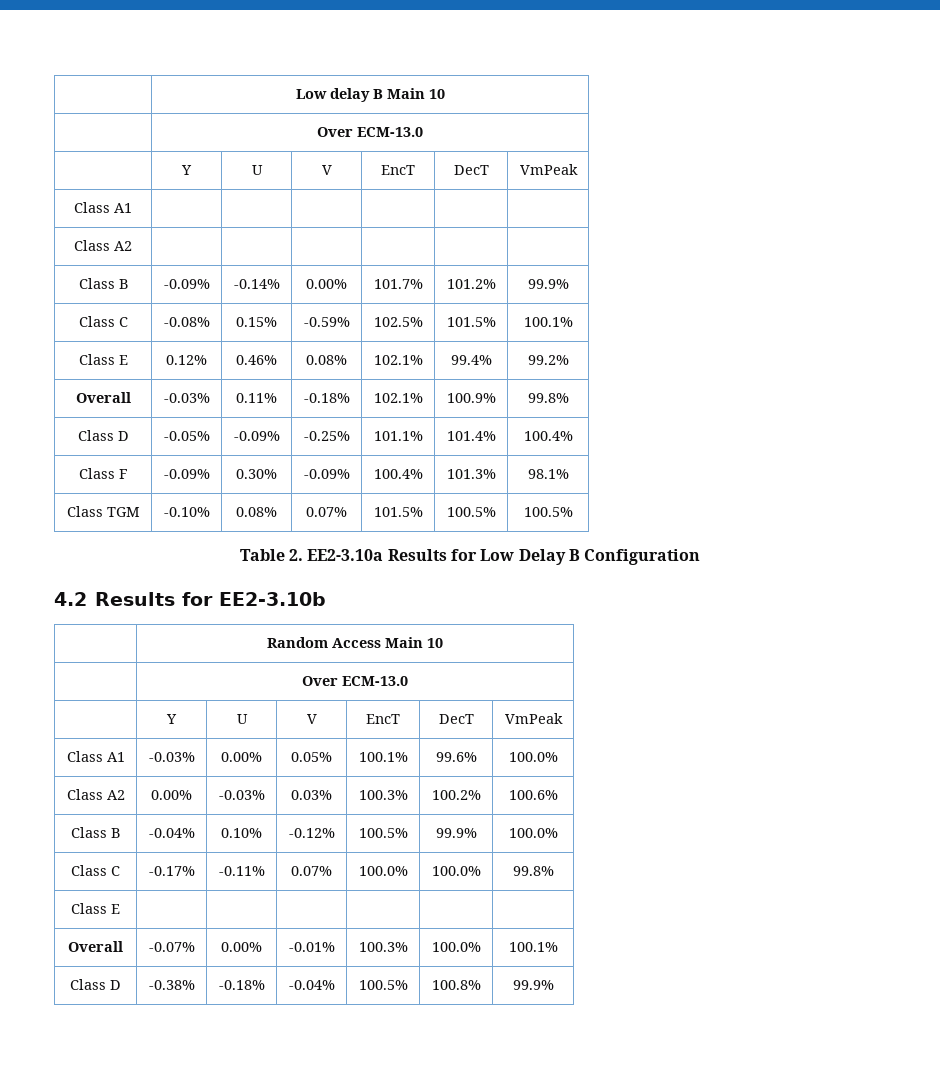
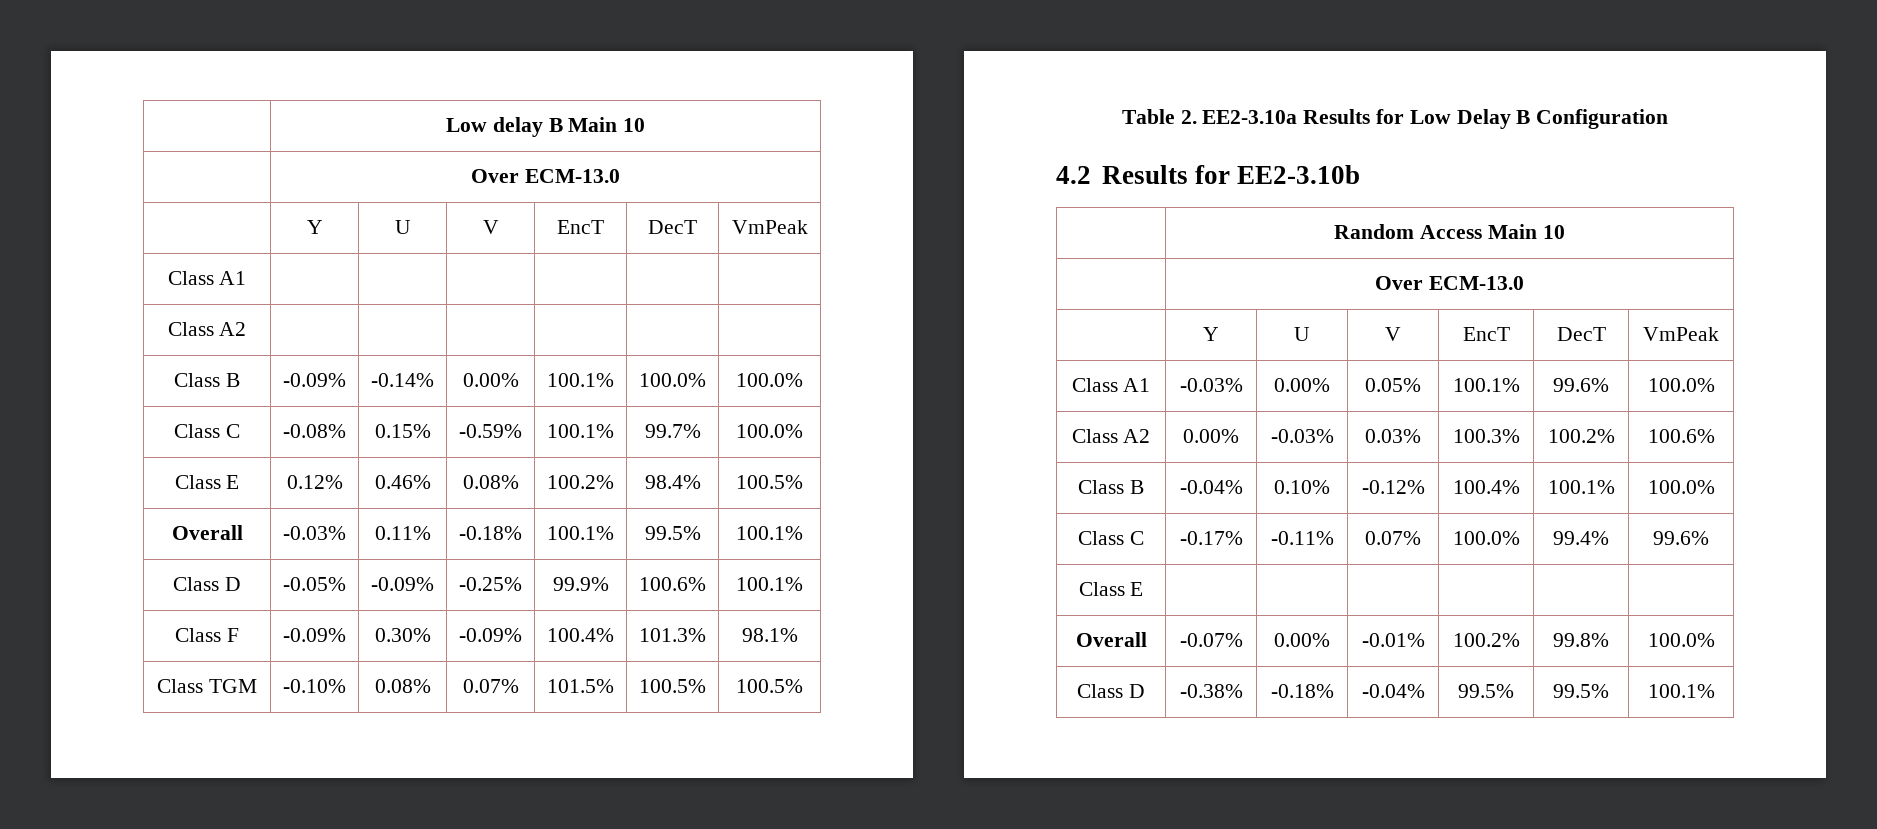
- Class B | -0.09% | -0.14% | 0.00% | 101.7% | 101.2% | 99.9%
+ Class B | -0.09% | -0.14% | 0.00% | 100.1% | 100.0% | 100.0%
- Class C | -0.08% | 0.15% | -0.59% | 102.5% | 101.5% | 100.1%
+ Class C | -0.08% | 0.15% | -0.59% | 100.1% | 99.7% | 100.0%
- Class E | 0.12% | 0.46% | 0.08% | 102.1% | 99.4% | 99.2%
+ Class E | 0.12% | 0.46% | 0.08% | 100.2% | 98.4% | 100.5%
- Overall | -0.03% | 0.11% | -0.18% | 102.1% | 100.9% | 99.8%
+ Overall | -0.03% | 0.11% | -0.18% | 100.1% | 99.5% | 100.1%
- Class D | -0.05% | -0.09% | -0.25% | 101.1% | 101.4% | 100.4%
+ Class D | -0.05% | -0.09% | -0.25% | 99.9% | 100.6% | 100.1%
- Class B | -0.04% | 0.10% | -0.12% | 100.5% | 99.9% | 100.0%
+ Class B | -0.04% | 0.10% | -0.12% | 100.4% | 100.1% | 100.0%
- Class C | -0.17% | -0.11% | 0.07% | 100.0% | 100.0% | 99.8%
+ Class C | -0.17% | -0.11% | 0.07% | 100.0% | 99.4% | 99.6%
- Overall | -0.07% | 0.00% | -0.01% | 100.3% | 100.0% | 100.1%
+ Overall | -0.07% | 0.00% | -0.01% | 100.2% | 99.8% | 100.0%
- Class D | -0.38% | -0.18% | -0.04% | 100.5% | 100.8% | 99.9%
+ Class D | -0.38% | -0.18% | -0.04% | 99.5% | 99.5% | 100.1%

